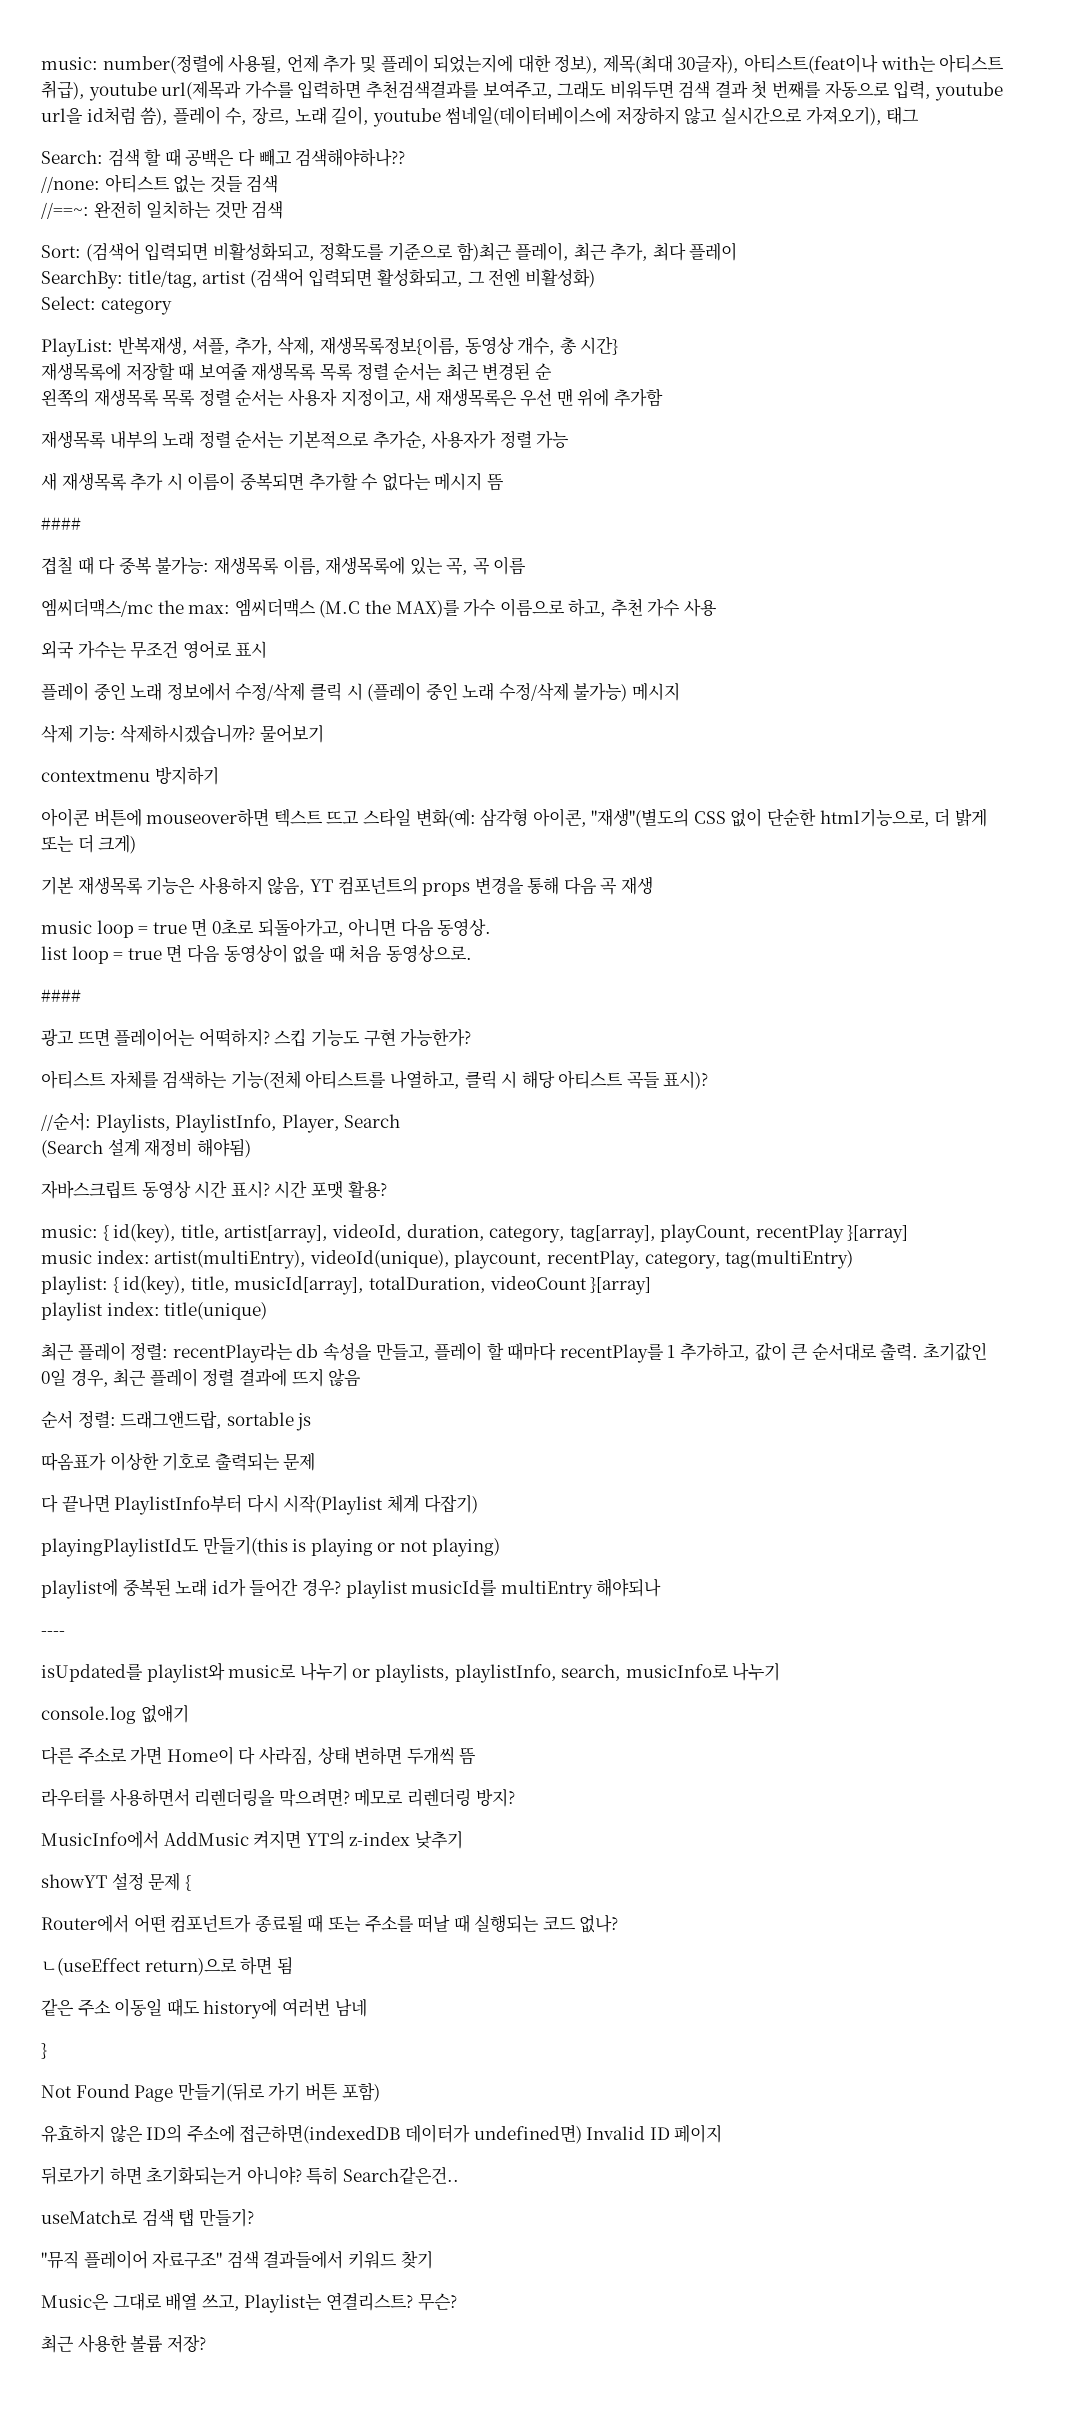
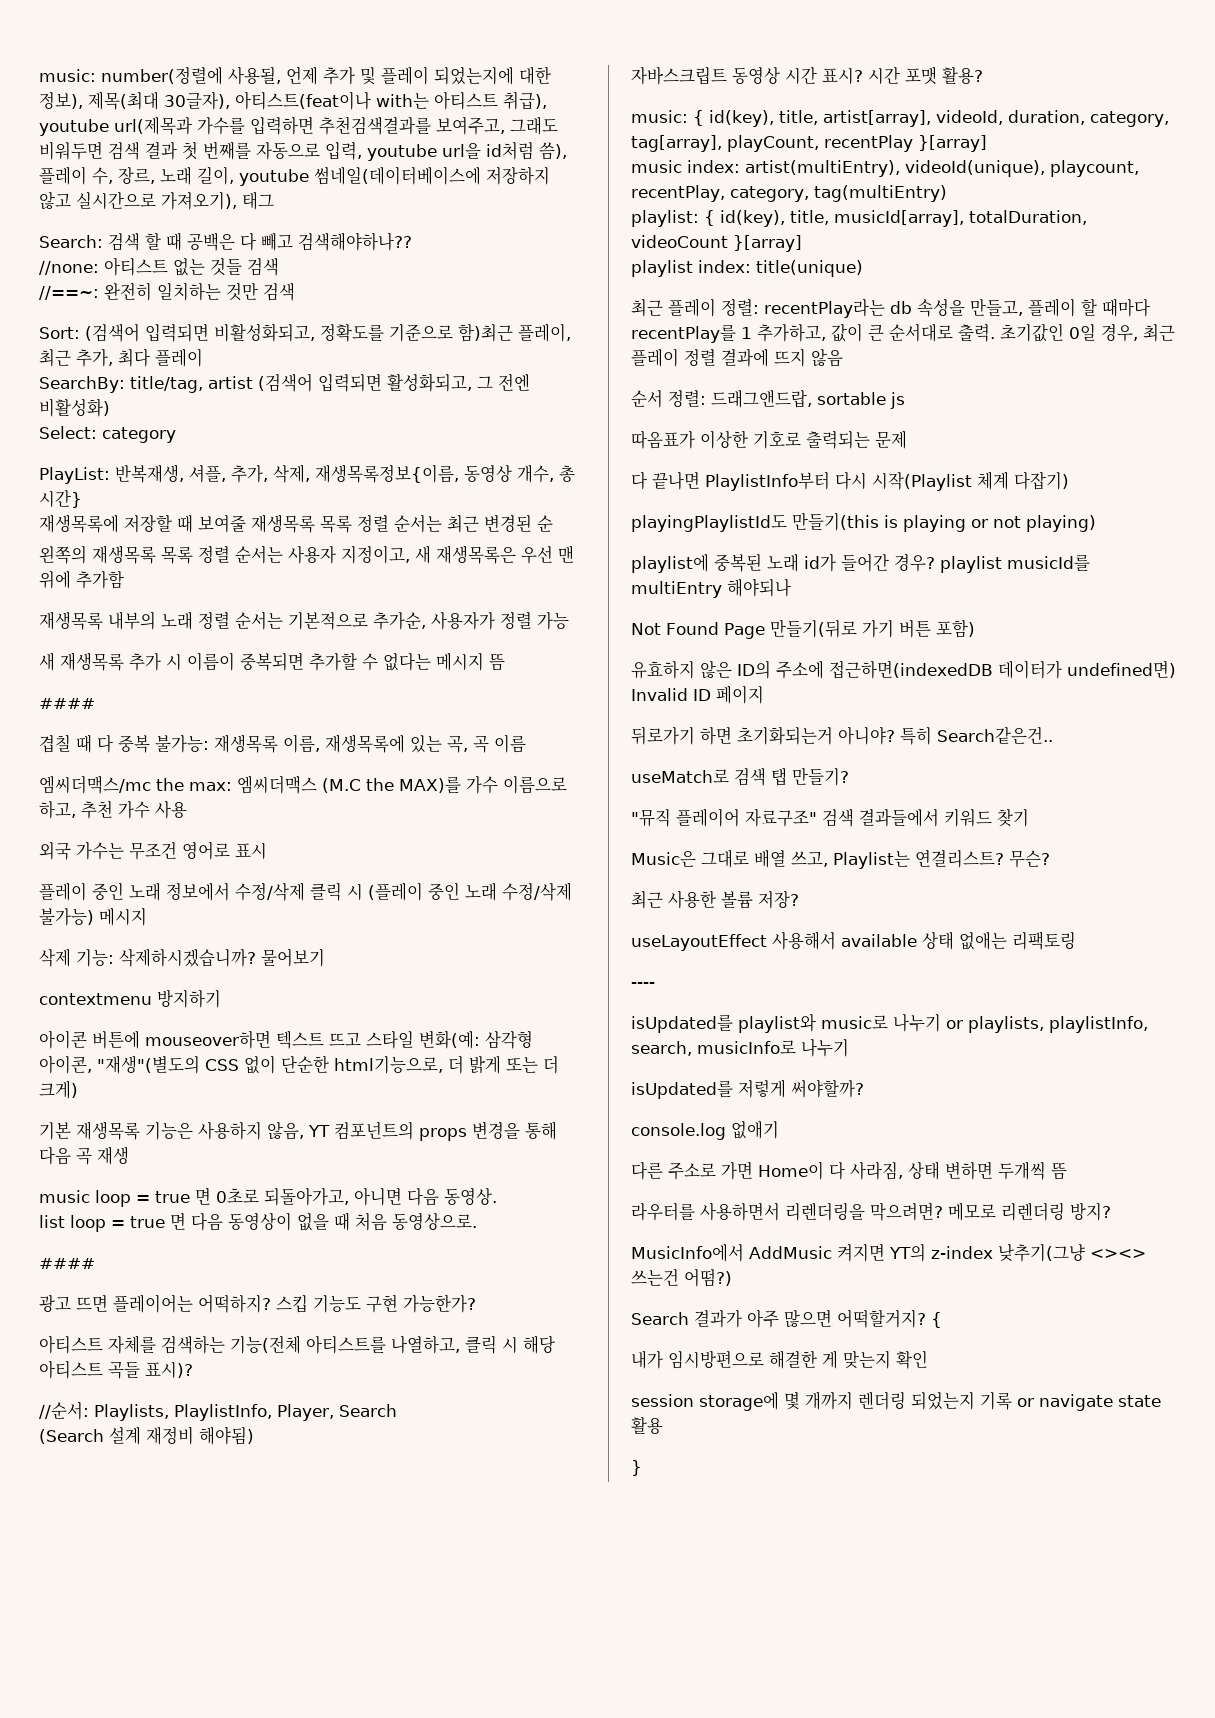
- ----
- isUpdated를 playlist와 music로 나누기 or playlists, playlistInfo, search, musicInfo로 나누기
- console.log 없애기
- 다른 주소로 가면 Home이 다 사라짐, 상태 변하면 두개씩 뜸
- 라우터를 사용하면서 리렌더링을 막으려면? 메모로 리렌더링 방지?
- MusicInfo에서 AddMusic 켜지면 YT의 z-index 낮추기
- showYT 설정 문제 {
- Router에서 어떤 컴포넌트가 종료될 때 또는 주소를 떠날 때 실행되는 코드 없나?
- ㄴ(useEffect return)으로 하면 됨
- 같은 주소 이동일 때도 history에 여러번 남네
- }
+ useLayoutEffect 사용해서 available 상태 없애는 리팩토링
+ ----
+ isUpdated를 playlist와 music로 나누기 or playlists, playlistInfo, search, musicInfo로 나누기
+ isUpdated를 저렇게 써야할까?
+ console.log 없애기
+ 다른 주소로 가면 Home이 다 사라짐, 상태 변하면 두개씩 뜸
+ 라우터를 사용하면서 리렌더링을 막으려면? 메모로 리렌더링 방지?
+ MusicInfo에서 AddMusic 켜지면 YT의 z-index 낮추기(그냥 <><> 쓰는건 어떰?)
+ Search 결과가 아주 많으면 어떡할거지? {
+ 내가 임시방편으로 해결한 게 맞는지 확인
+ session storage에 몇 개까지 렌더링 되었는지 기록 or navigate state 활용
+ }

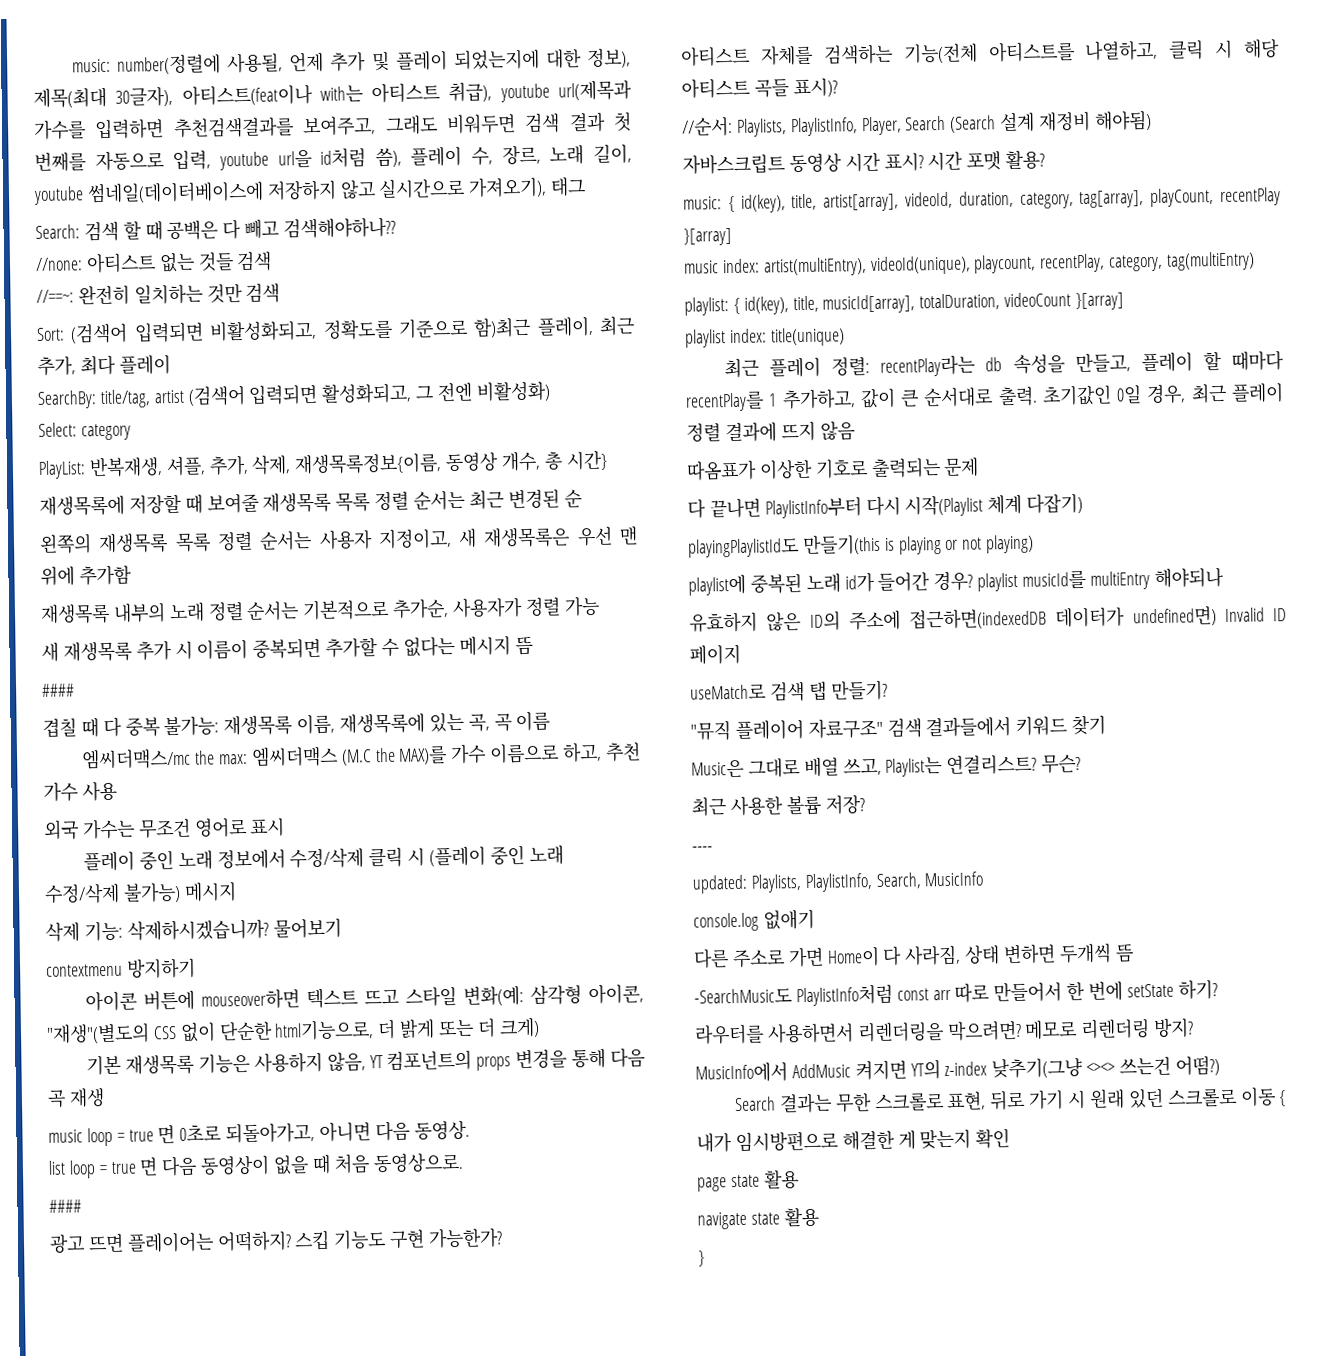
- //순서: Playlists, PlaylistInfo, Player, Search
- (Search 설계 재정비 해야됨)
+ //순서: Playlists, PlaylistInfo, Player, Search (Search 설계 재정비 해야됨)
- 순서 정렬: 드래그앤드랍, sortable js
- Not Found Page 만들기(뒤로 가기 버튼 포함)
- 뒤로가기 하면 초기화되는거 아니야? 특히 Search같은건..
- useLayoutEffect 사용해서 available 상태 없애는 리팩토링
  ----
- isUpdated를 playlist와 music로 나누기 or playlists, playlistInfo, search, musicInfo로 나누기
- isUpdated를 저렇게 써야할까?
+ updated: Playlists, PlaylistInfo, Search, MusicInfo
+ -SearchMusic도 PlaylistInfo처럼 const arr 따로 만들어서 한 번에 setState 하기?
- Search 결과가 아주 많으면 어떡할거지? {
+ Search 결과는 무한 스크롤로 표현, 뒤로 가기 시 원래 있던 스크롤로 이동 {
- session storage에 몇 개까지 렌더링 되었는지 기록 or navigate state 활용
+ page state 활용
+ navigate state 활용

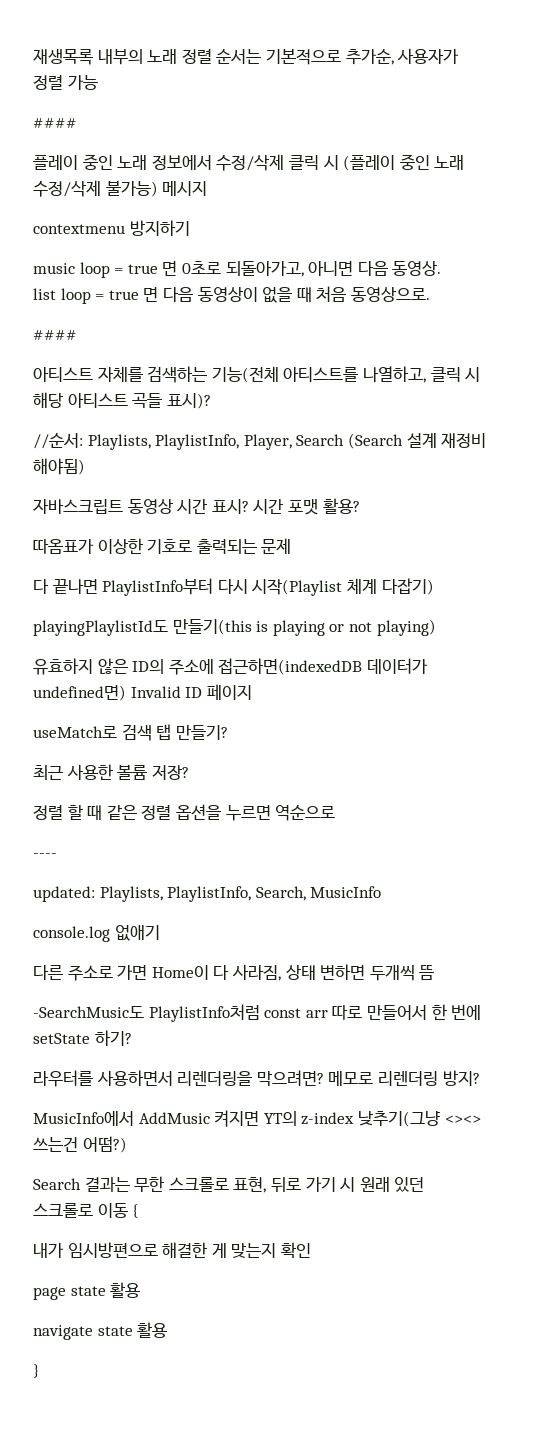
- music: number(정렬에 사용될, 언제 추가 및 플레이 되었는지에 대한 정보), 제목(최대 30글자), 아티스트(feat이나 with는 아티스트 취급), youtube url(제목과 가수를 입력하면 추천검색결과를 보여주고, 그래도 비워두면 검색 결과 첫 번째를 자동으로 입력, youtube url을 id처럼 씀), 플레이 수, 장르, 노래 길이, youtube 썸네일(데이터베이스에 저장하지 않고 실시간으로 가져오기), 태그
- Search: 검색 할 때 공백은 다 빼고 검색해야하나??
- //none: 아티스트 없는 것들 검색
- //==~: 완전히 일치하는 것만 검색
- Sort: (검색어 입력되면 비활성화되고, 정확도를 기준으로 함)최근 플레이, 최근 추가, 최다 플레이
- SearchBy: title/tag, artist (검색어 입력되면 활성화되고, 그 전엔 비활성화)
- Select: category
- PlayList: 반복재생, 셔플, 추가, 삭제, 재생목록정보{이름, 동영상 개수, 총 시간}
- 재생목록에 저장할 때 보여줄 재생목록 목록 정렬 순서는 최근 변경된 순
- 왼쪽의 재생목록 목록 정렬 순서는 사용자 지정이고, 새 재생목록은 우선 맨 위에 추가함
  재생목록 내부의 노래 정렬 순서는 기본적으로 추가순, 사용자가 정렬 가능
- 새 재생목록 추가 시 이름이 중복되면 추가할 수 없다는 메시지 뜸
  ####
- 겹칠 때 다 중복 불가능: 재생목록 이름, 재생목록에 있는 곡, 곡 이름
- 엠씨더맥스/mc the max: 엠씨더맥스 (M.C the MAX)를 가수 이름으로 하고, 추천 가수 사용
- 외국 가수는 무조건 영어로 표시
- 삭제 기능: 삭제하시겠습니까? 물어보기
  contextmenu 방지하기
- 아이콘 버튼에 mouseover하면 텍스트 뜨고 스타일 변화(예: 삼각형 아이콘, "재생"(별도의 CSS 없이 단순한 html기능으로, 더 밝게 또는 더 크게)
- 기본 재생목록 기능은 사용하지 않음, YT 컴포넌트의 props 변경을 통해 다음 곡 재생
- 광고 뜨면 플레이어는 어떡하지? 스킵 기능도 구현 가능한가?
- music: { id(key), title, artist[array], videoId, duration, category, tag[array], playCount, recentPlay }[array]
- music index: artist(multiEntry), videoId(unique), playcount, recentPlay, category, tag(multiEntry)
- playlist: { id(key), title, musicId[array], totalDuration, videoCount }[array]
- playlist index: title(unique)
- 최근 플레이 정렬: recentPlay라는 db 속성을 만들고, 플레이 할 때마다 recentPlay를 1 추가하고, 값이 큰 순서대로 출력. 초기값인 0일 경우, 최근 플레이 정렬 결과에 뜨지 않음
- playlist에 중복된 노래 id가 들어간 경우? playlist musicId를 multiEntry 해야되나
- "뮤직 플레이어 자료구조" 검색 결과들에서 키워드 찾기
- Music은 그대로 배열 쓰고, Playlist는 연결리스트? 무슨?
  최근 사용한 볼륨 저장?
+ 정렬 할 때 같은 정렬 옵션을 누르면 역순으로

